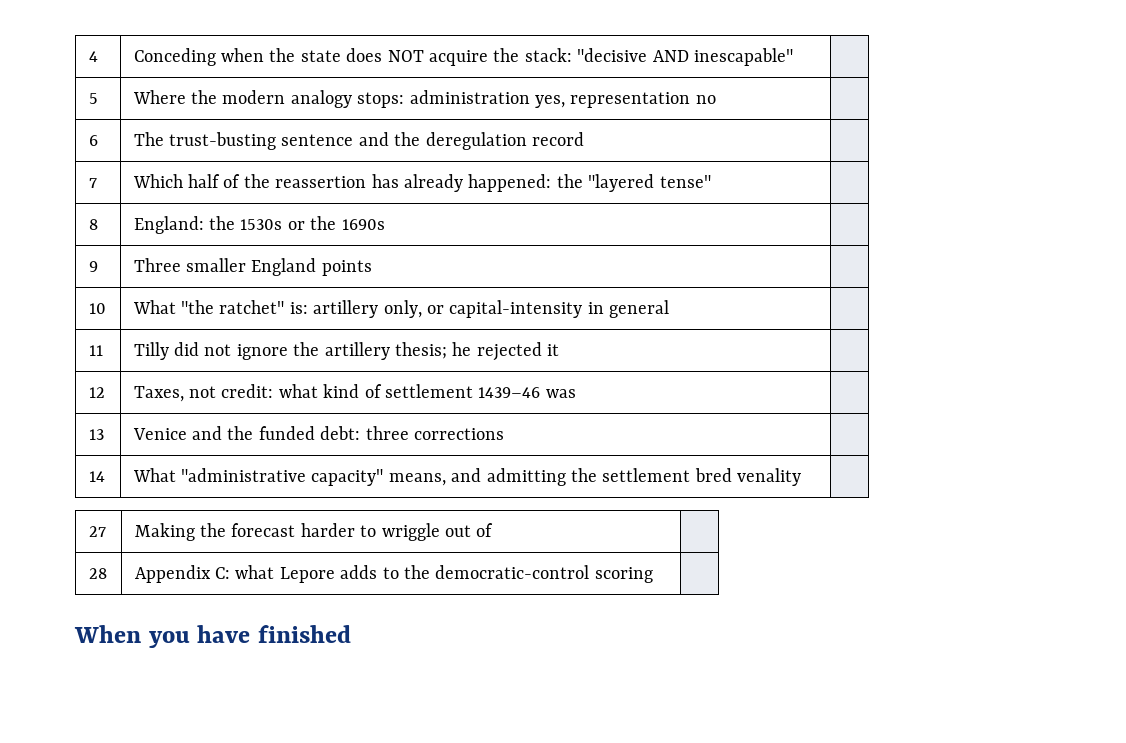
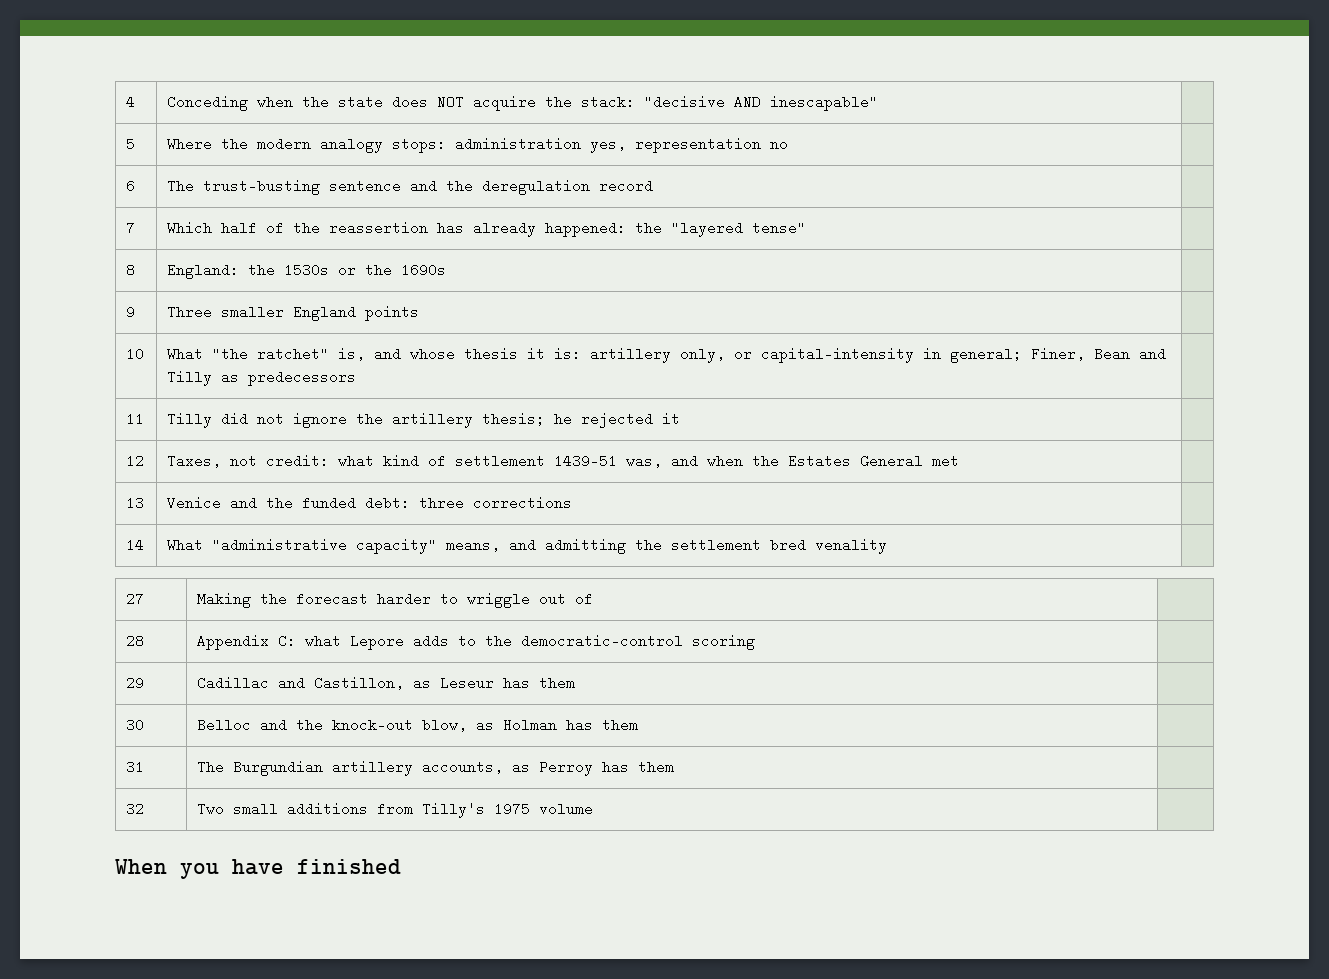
- 10 | What "the ratchet" is: artillery only, or capital-intensity in general |
+ 10 | What "the ratchet" is, and whose thesis it is: artillery only, or capital-intensity in general; Finer, Bean and Tilly as predecessors |
- 12 | Taxes, not credit: what kind of settlement 1439–46 was |
+ 12 | Taxes, not credit: what kind of settlement 1439–51 was, and when the Estates General met |
+ 29 | Cadillac and Castillon, as Leseur has them |
+ 30 | Belloc and the knock-out blow, as Holman has them |
+ 31 | The Burgundian artillery accounts, as Perroy has them |
+ 32 | Two small additions from Tilly's 1975 volume |

